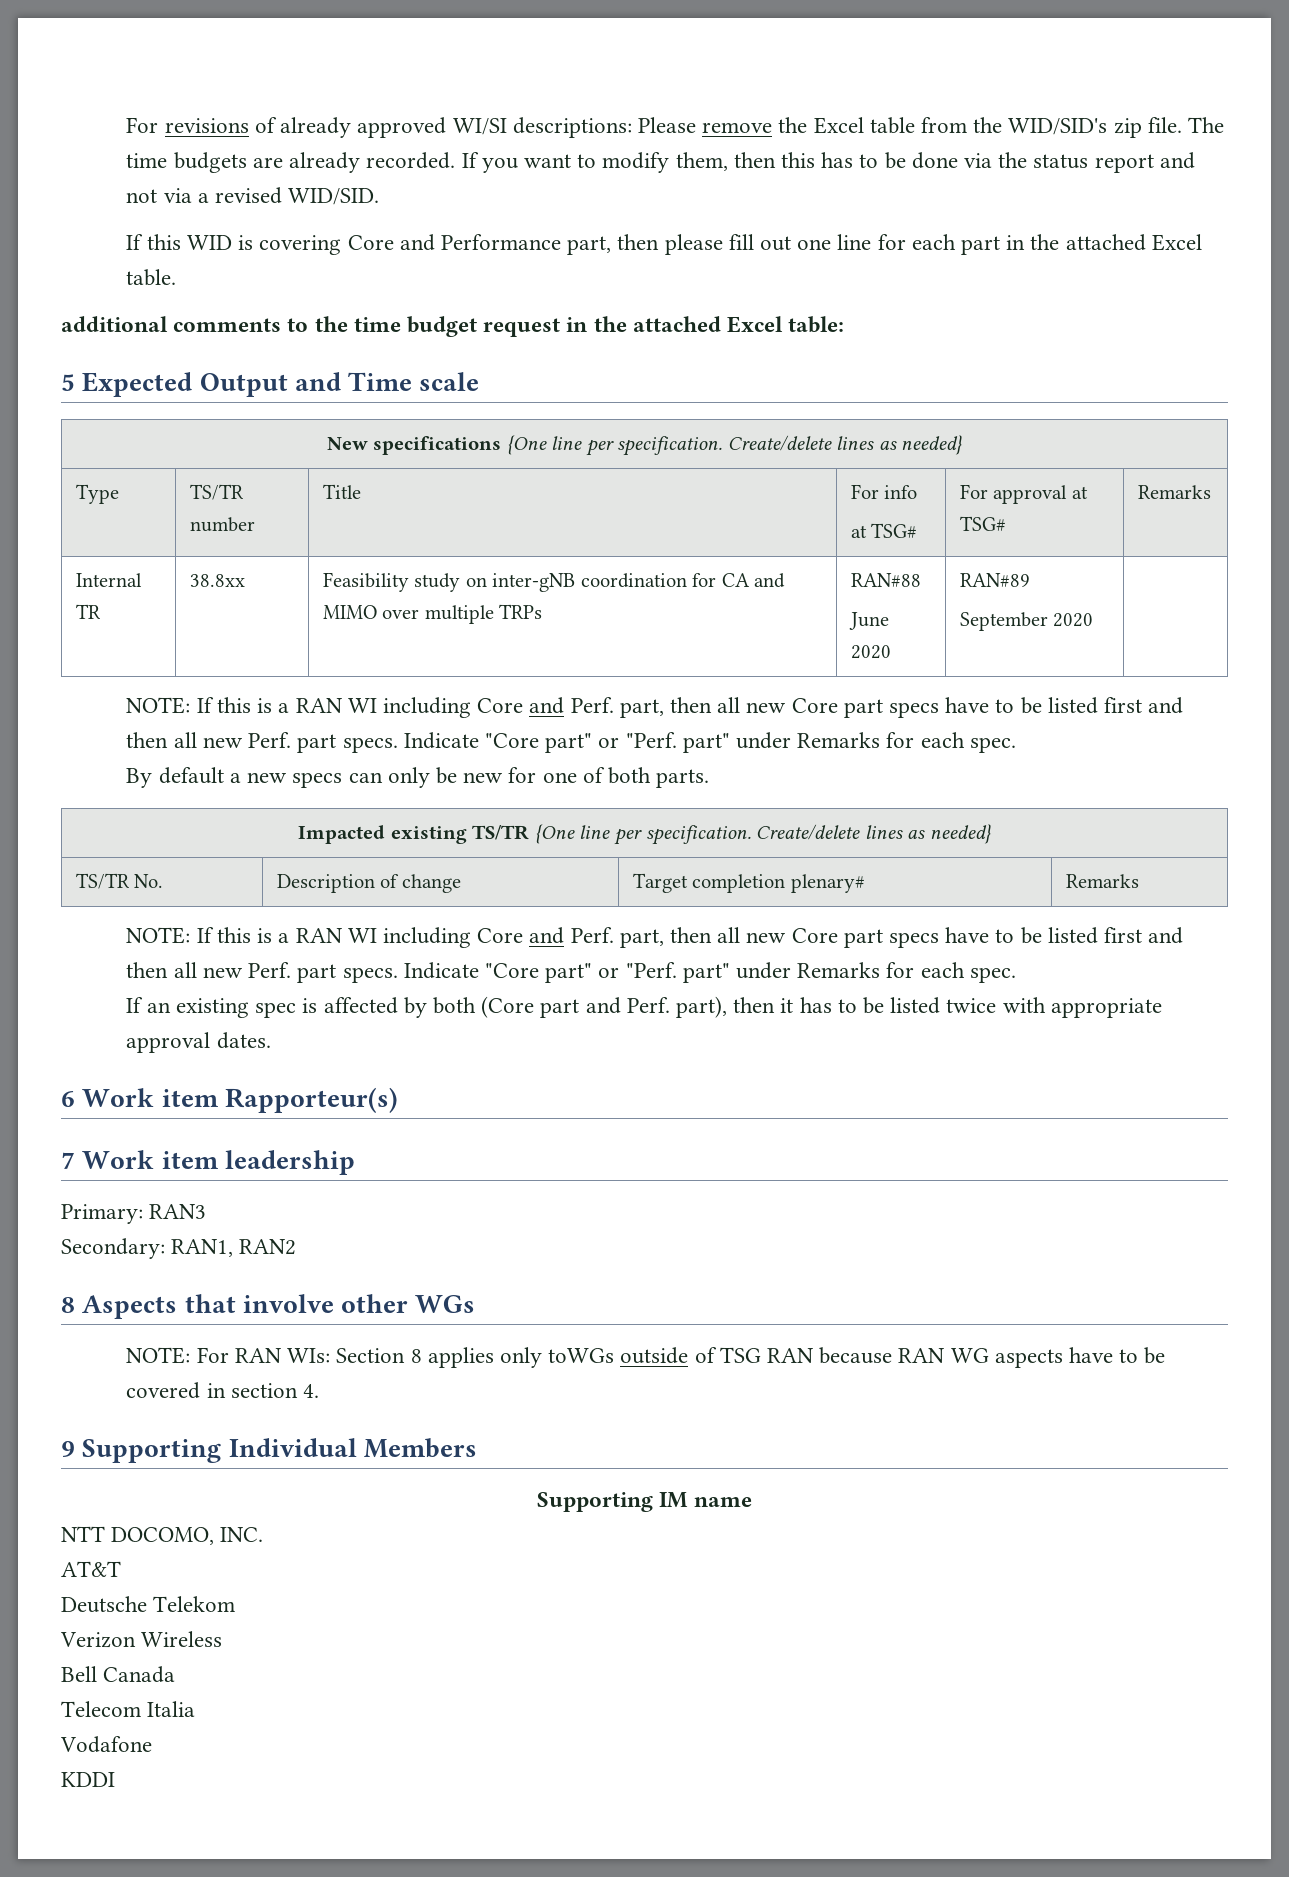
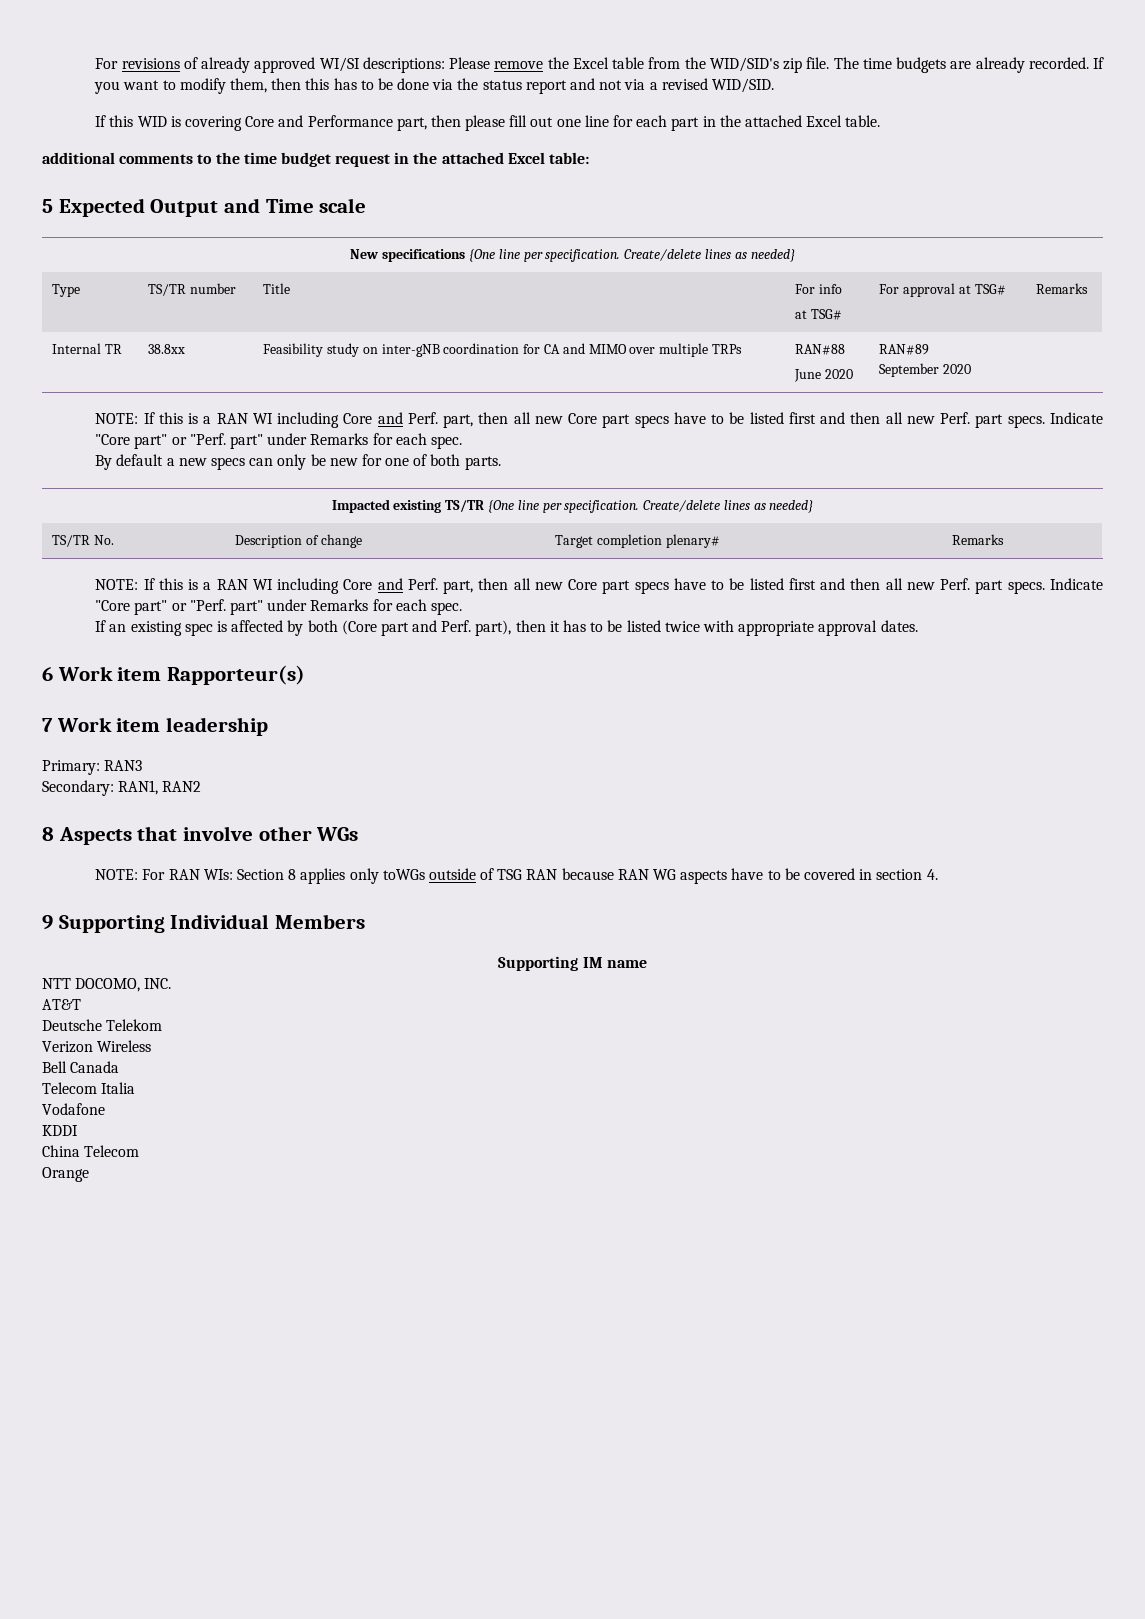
+ China Telecom
+ Orange

